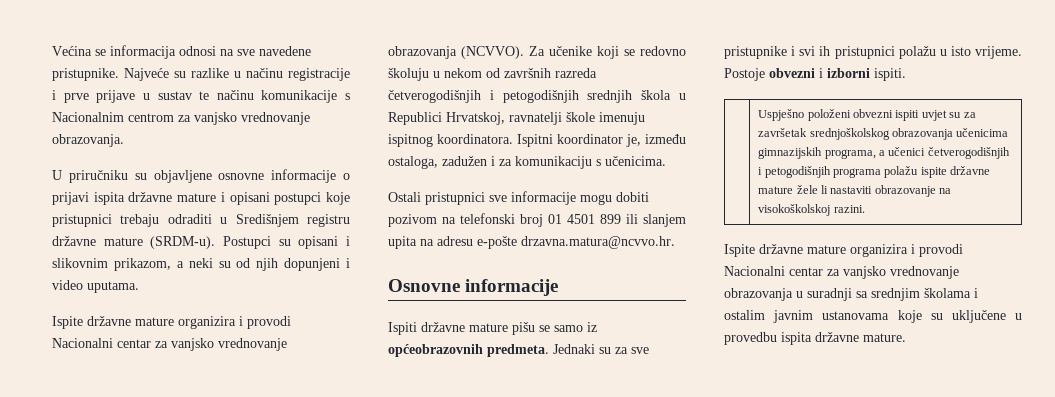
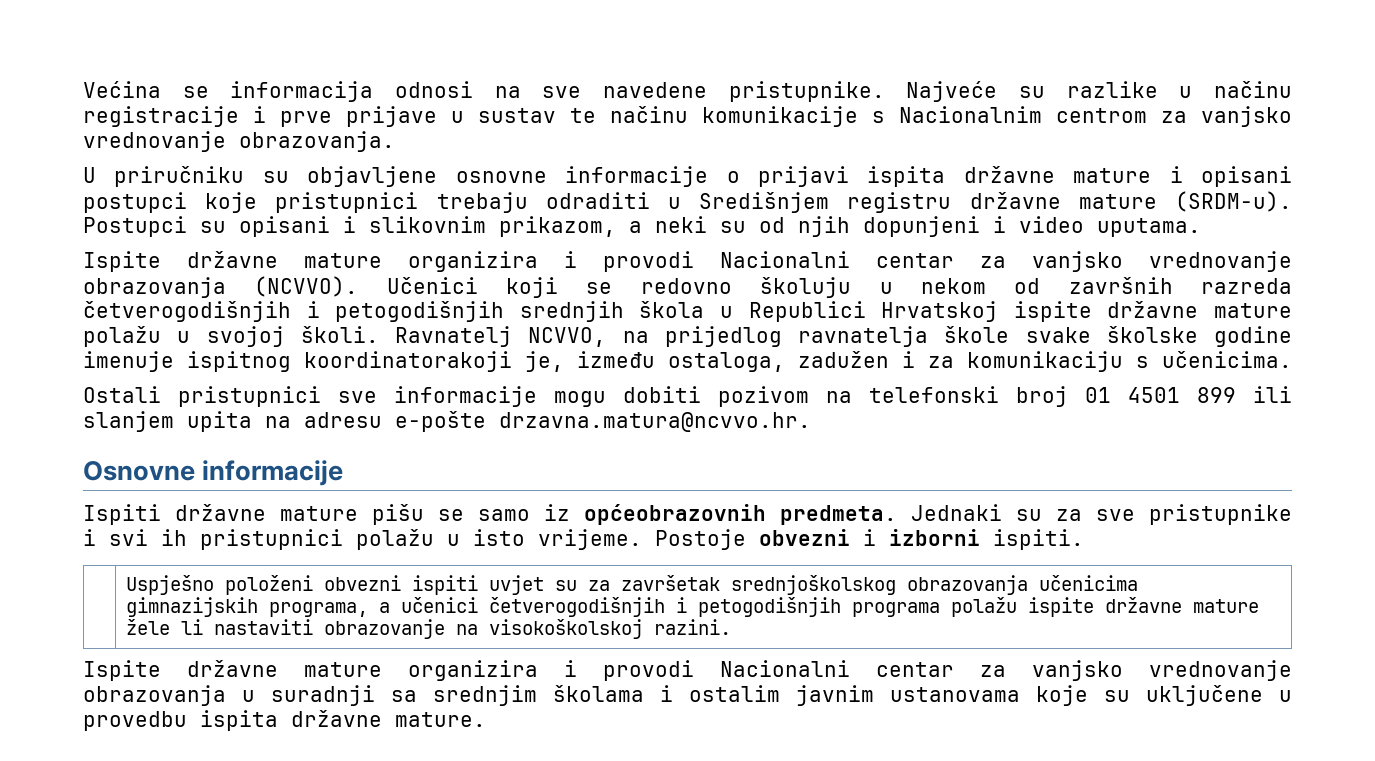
- Za učenike koji se redovno školuju u nekom od završnih razreda četverogodišnjih i petogodišnjih srednjih škola u Republici Hrvatskoj, ravnatelji škole imenuju ispitnog koordinatora. Ispitni koordinator je, između ostaloga, zadužen i za komunikaciju s učenicima.
+ Učenici koji se redovno školuju u nekom od završnih razreda četverogodišnjih i petogodišnjih srednjih škola u Republici Hrvatskoj ispite državne mature polažu u svojoj školi. Ravnatelj NCVVO, na prijedlog ravnatelja škole svake školske godine imenuje ispitnog koordinatorakoji je, između ostaloga, zadužen i za komunikaciju s učenicima.

